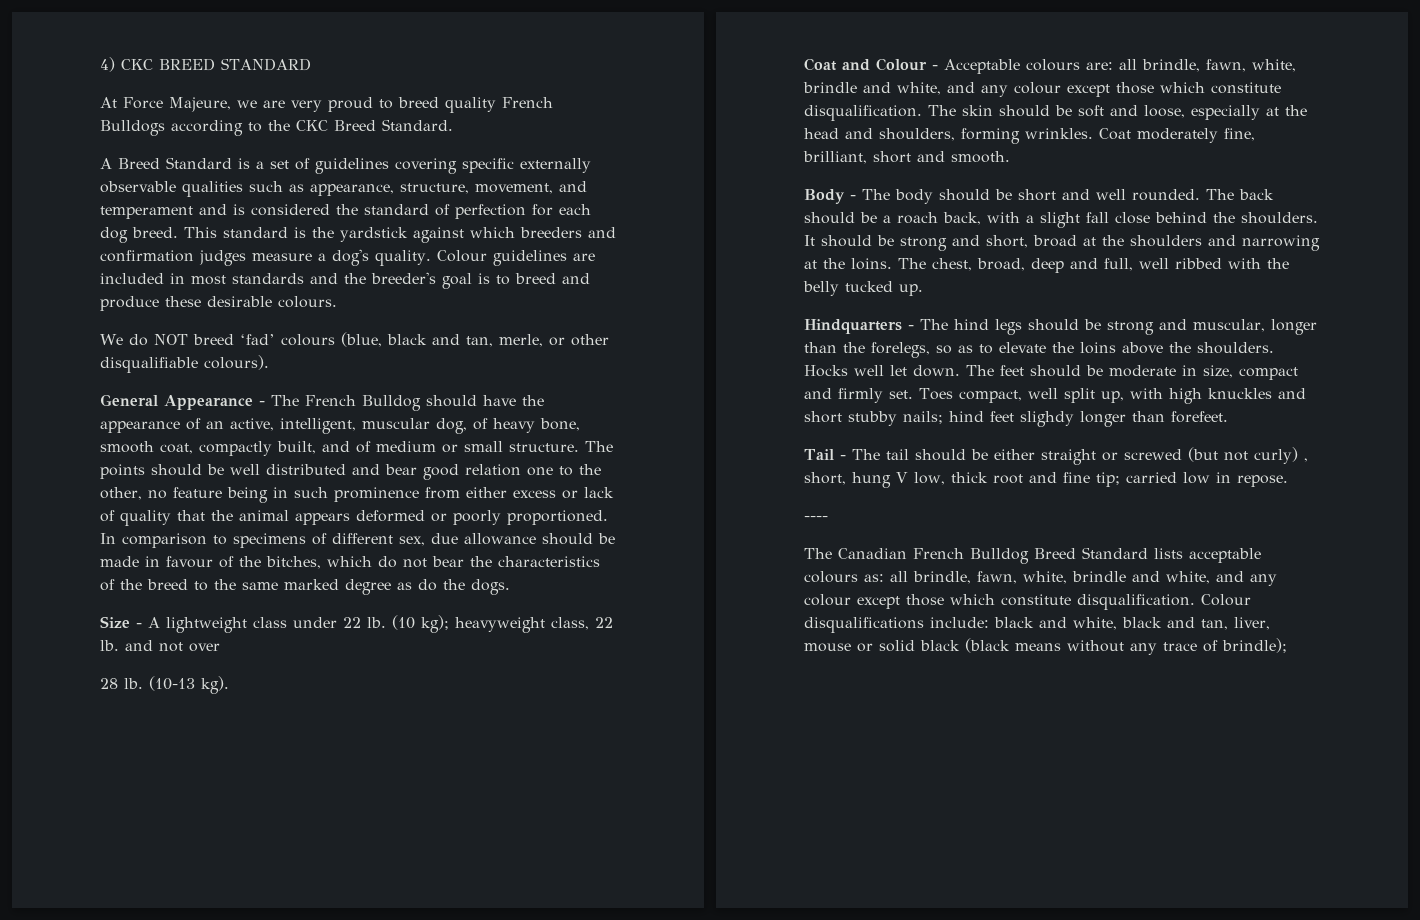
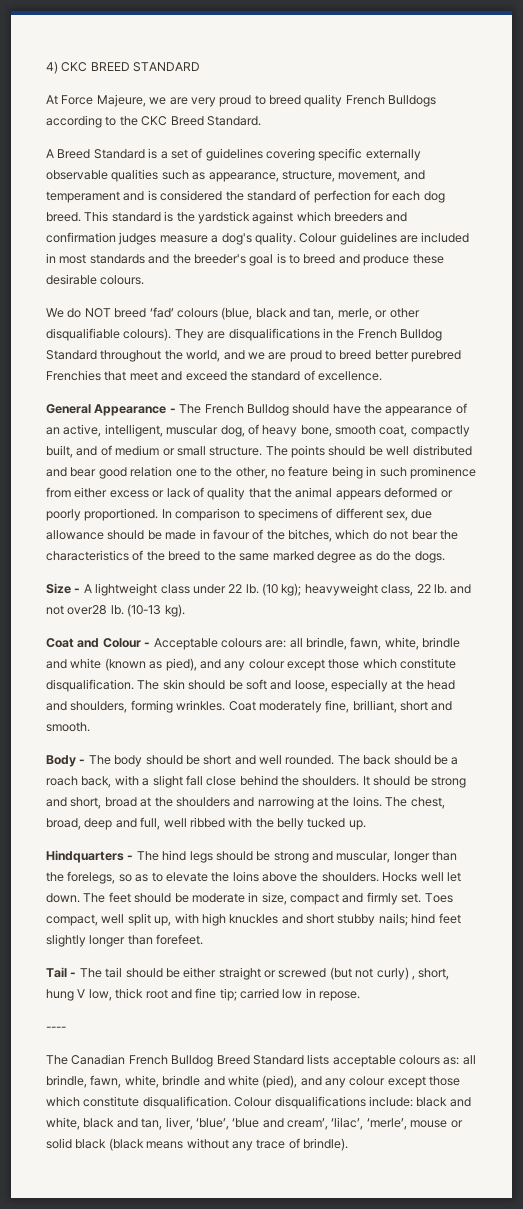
+ They are disqualifications in the French Bulldog Standard throughout the world, and we are proud to breed better purebred Frenchies that meet and exceed the standard of excellence.
- (10 kg); heavyweight class, 22 lb. and not over
- 28 lb.
+ (10 kg); heavyweight class, 22 lb. and not over28 lb.
- Coat and Colour - Acceptable colours are: all brindle, fawn, white, brindle and white, and any colour except those which constitute disqualification.
+ Coat and Colour - Acceptable colours are: all brindle, fawn, white, brindle and white (known as pied), and any colour except those which constitute disqualification.
- Toes compact, well split up, with high knuckles and short stubby nails; hind feet slighdy longer than forefeet.
+ Toes compact, well split up, with high knuckles and short stubby nails; hind feet slightly longer than forefeet.
- The Canadian French Bulldog Breed Standard lists acceptable colours as: all brindle, fawn, white, brindle and white, and any colour except those which constitute disqualification.
+ The Canadian French Bulldog Breed Standard lists acceptable colours as: all brindle, fawn, white, brindle and white (pied), and any colour except those which constitute disqualification.
- Colour disqualifications include: black and white, black and tan, liver, mouse or solid black (black means without any trace of brindle);
+ Colour disqualifications include: black and white, black and tan, liver, ‘blue’, ‘blue and cream’, ‘lilac’, ‘merle’, mouse or solid black (black means without any trace of brindle).

